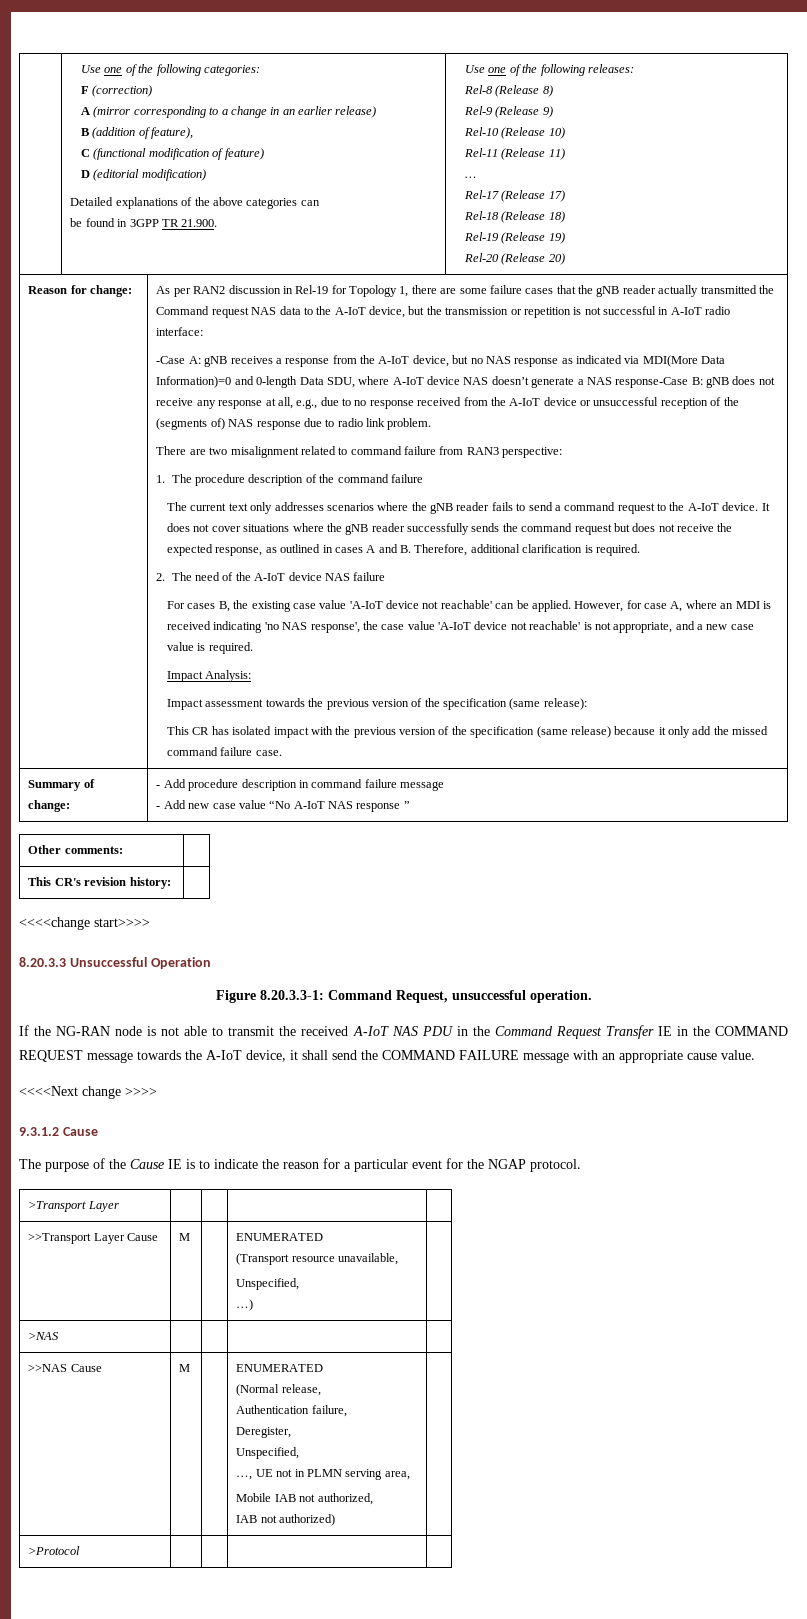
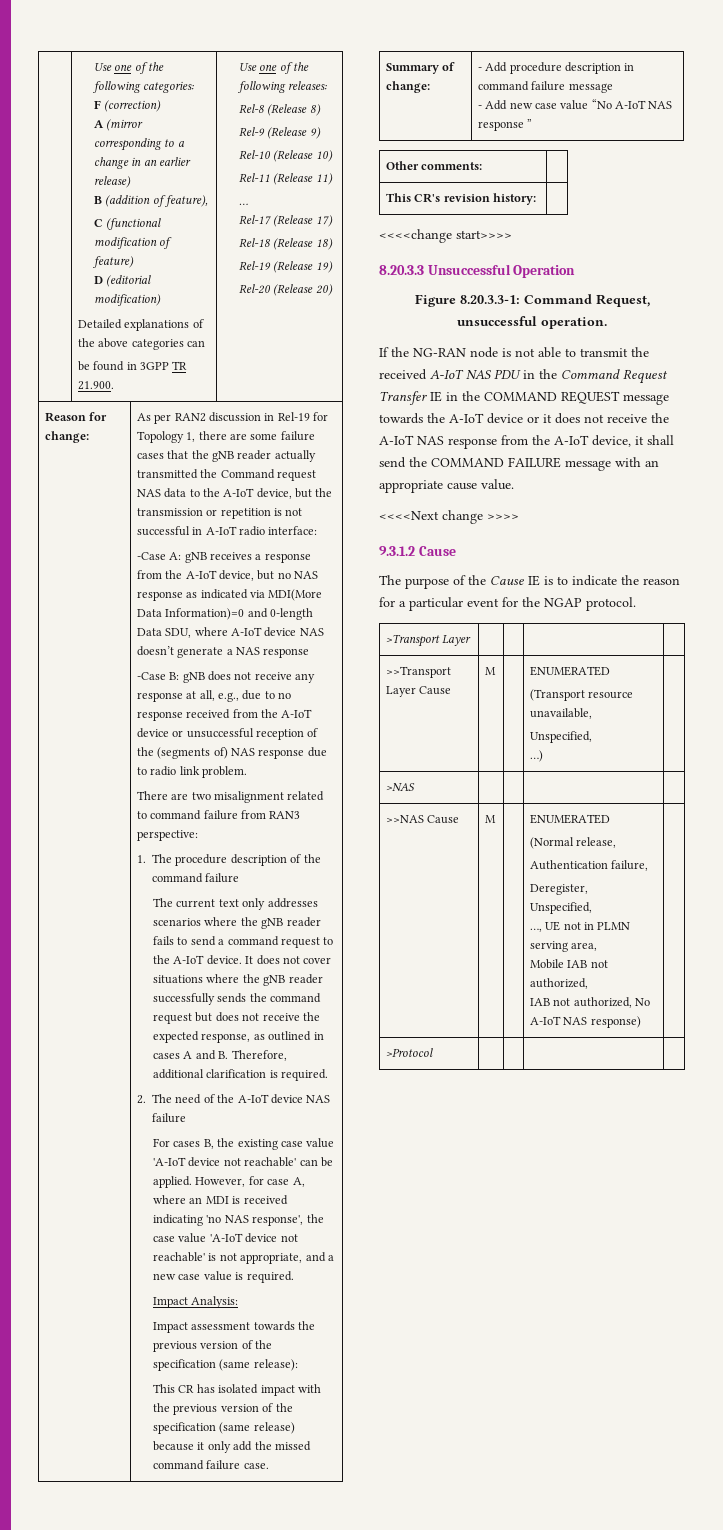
- gNB receives a response from the A-IoT device, but no NAS response as indicated via MDI(More Data Information)=0 and 0-length Data SDU, where A-IoT device NAS doesn’t generate a NAS response-Case B:
+ gNB receives a response from the A-IoT device, but no NAS response as indicated via MDI(More Data Information)=0 and 0-length Data SDU, where A-IoT device NAS doesn’t generate a NAS response
+ -Case B:
- If the NG-RAN node is not able to transmit the received A-IoT NAS PDU in the Command Request Transfer IE in the COMMAND REQUEST message towards the A-IoT device, it shall send the COMMAND FAILURE message with an appropriate cause value.
+ If the NG-RAN node is not able to transmit the received A-IoT NAS PDU in the Command Request Transfer IE in the COMMAND REQUEST message towards the A-IoT device or it does not receive the A-IoT NAS response from the A-IoT device, it shall send the COMMAND FAILURE message with an appropriate cause value.
  >>NAS Cause | M | | ENUMERATED
  (Normal release,
  Authentication failure,
  Deregister,
  Unspecified,
  …, UE not in PLMN serving area,
  Mobile IAB not authorized,
- IAB not authorized) |
+ IAB not authorized, No A-IoT NAS response) |

